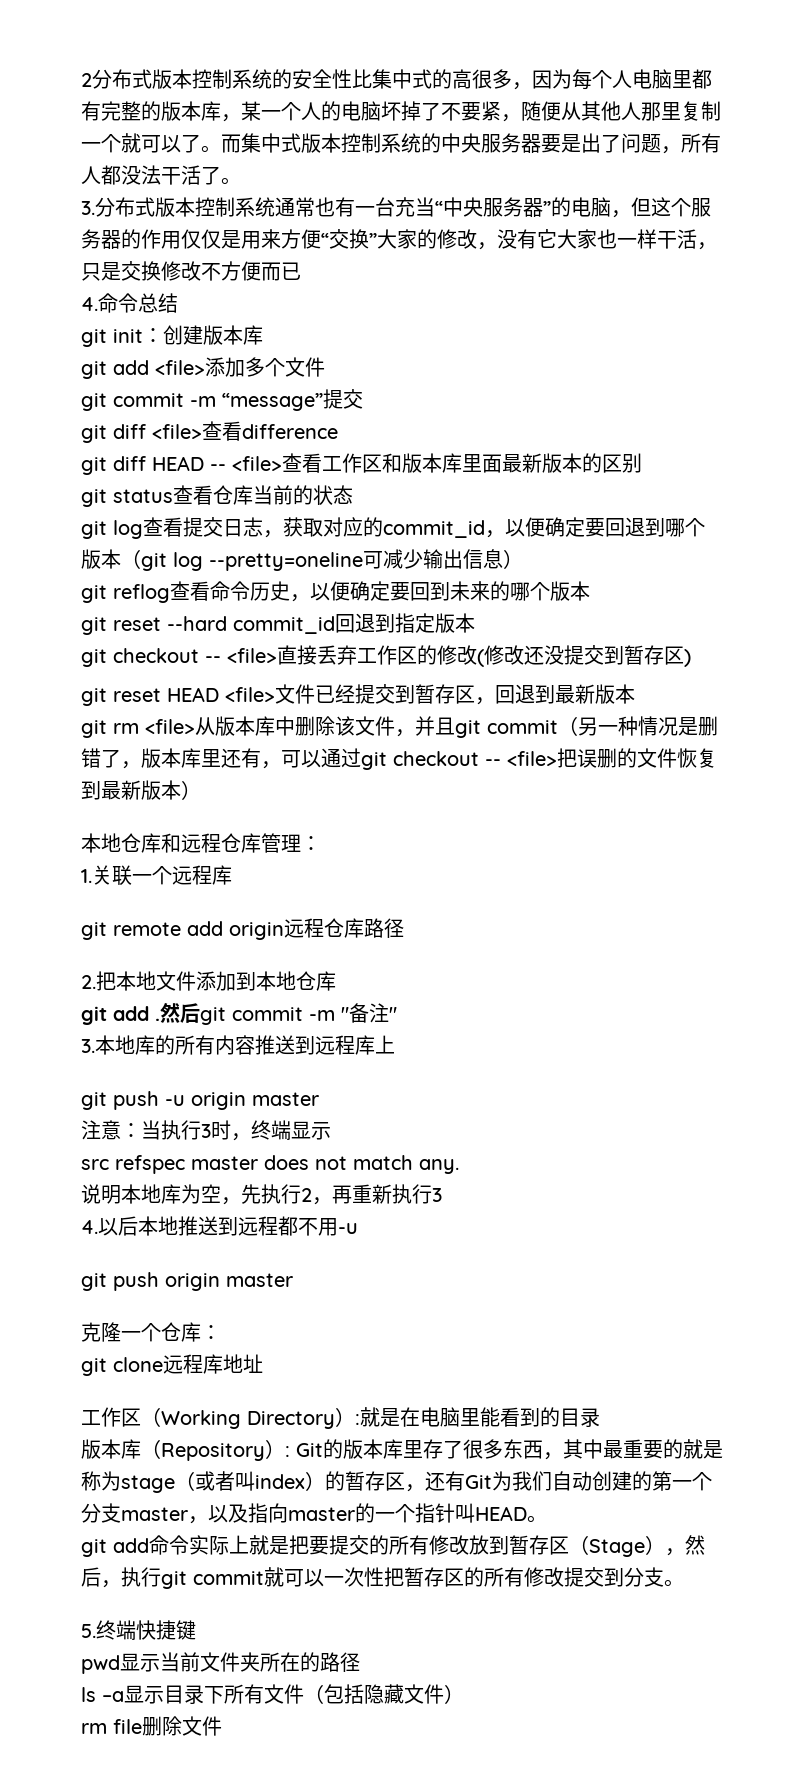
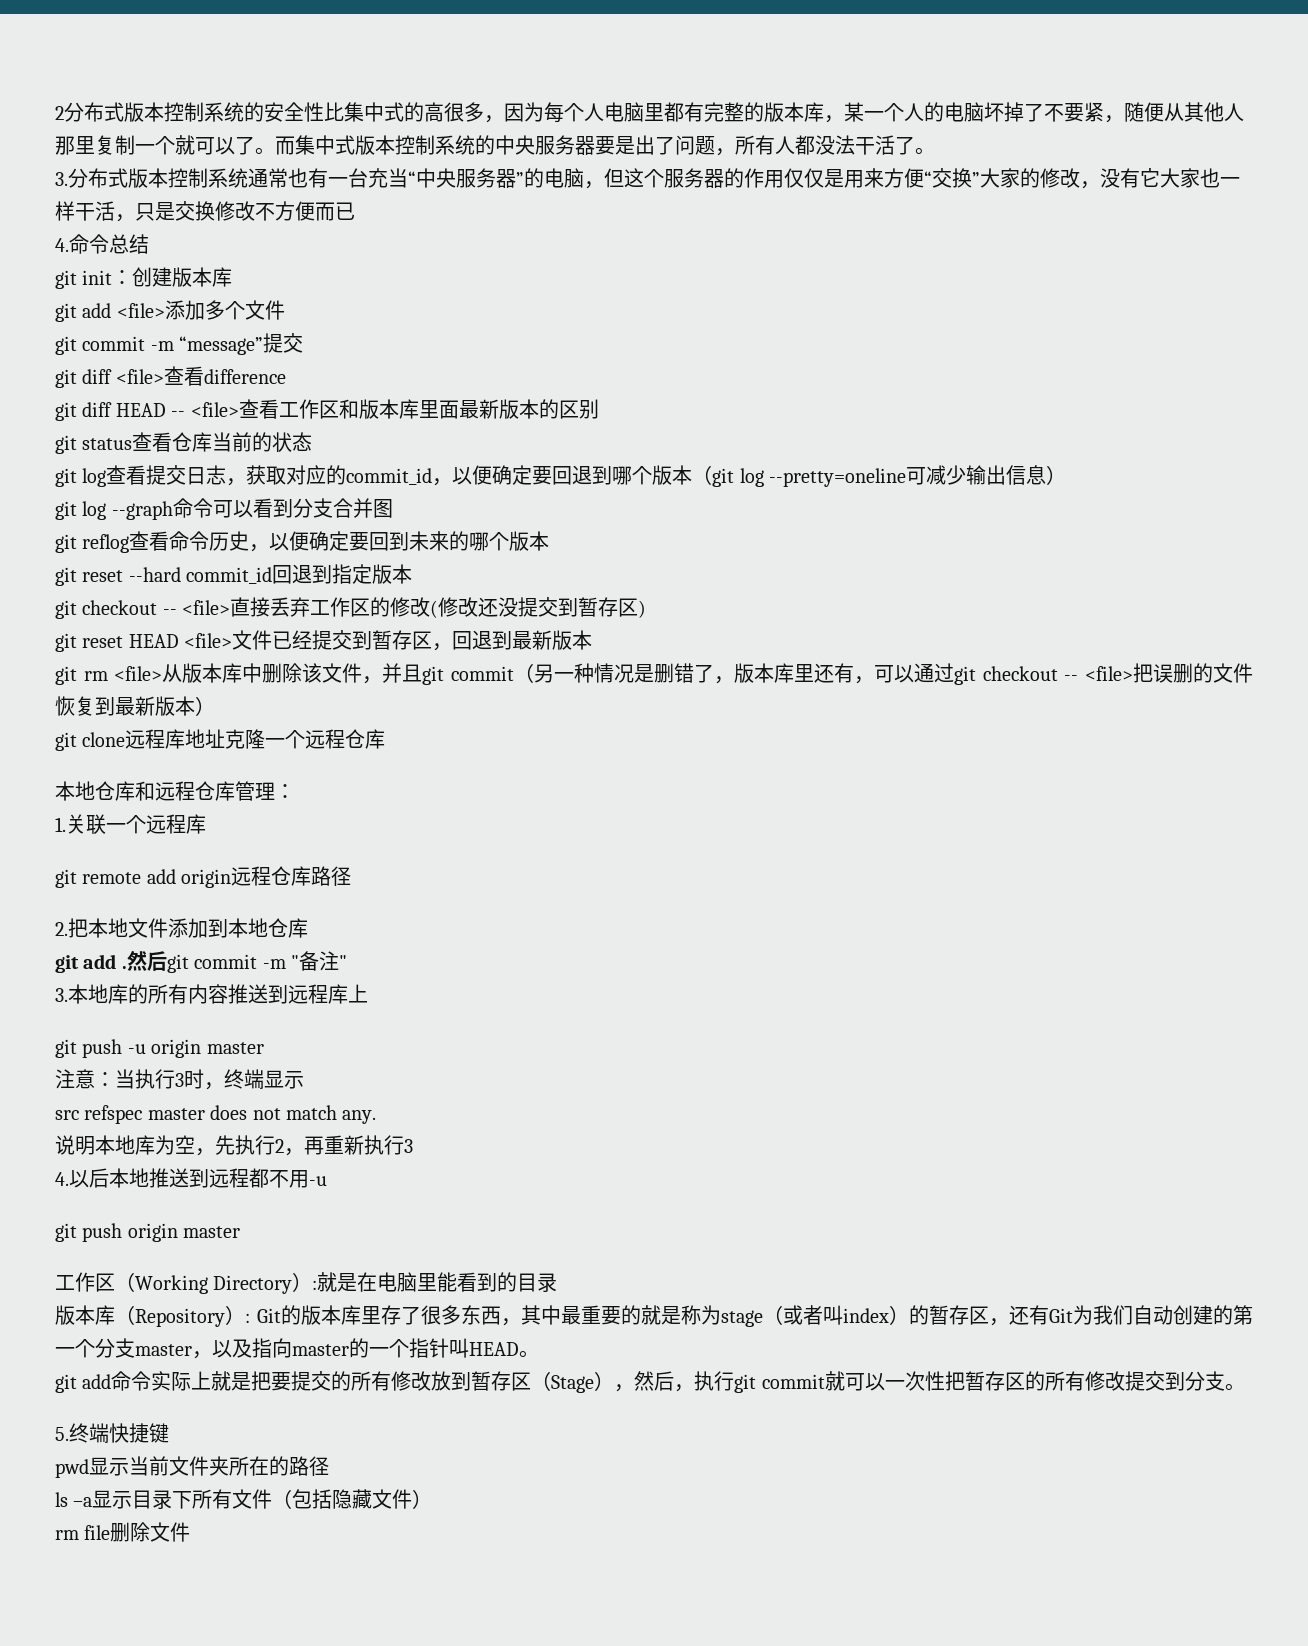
+ git log --graph命令可以看到分支合并图
+ git clone远程库地址克隆一个远程仓库
- 克隆一个仓库：
- git clone远程库地址

